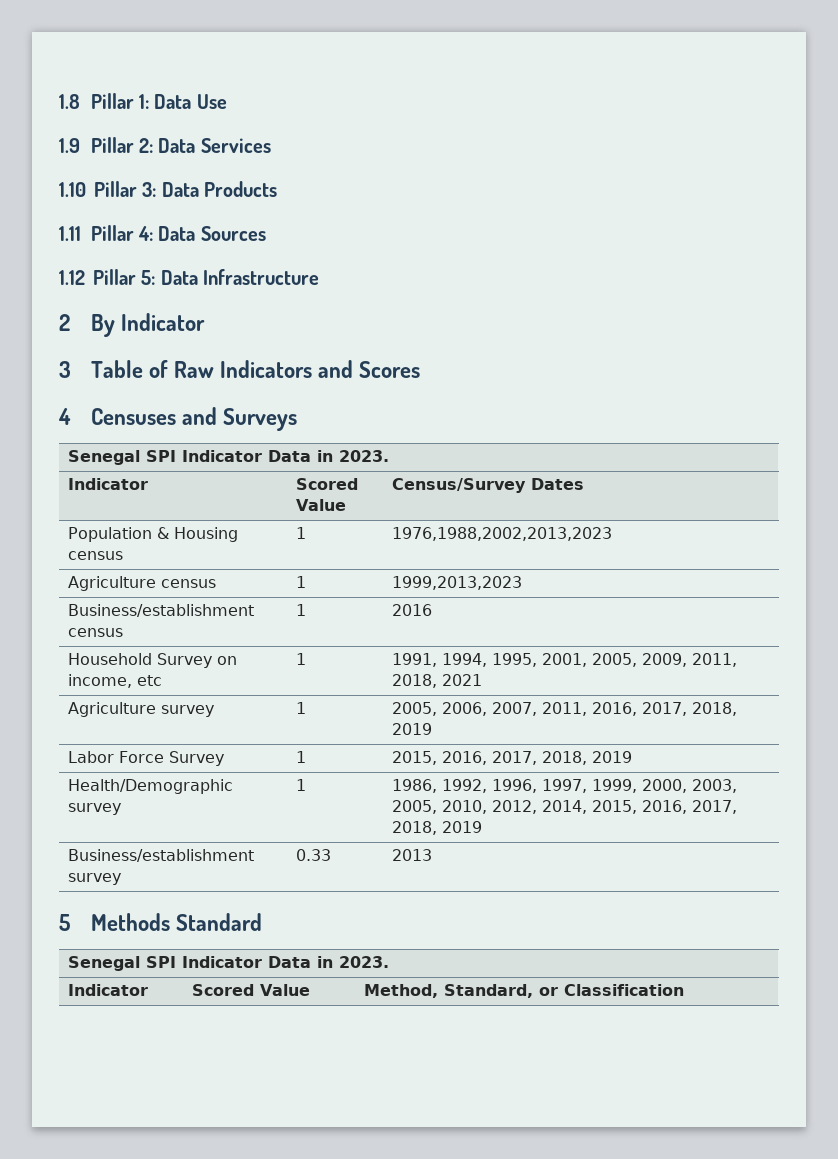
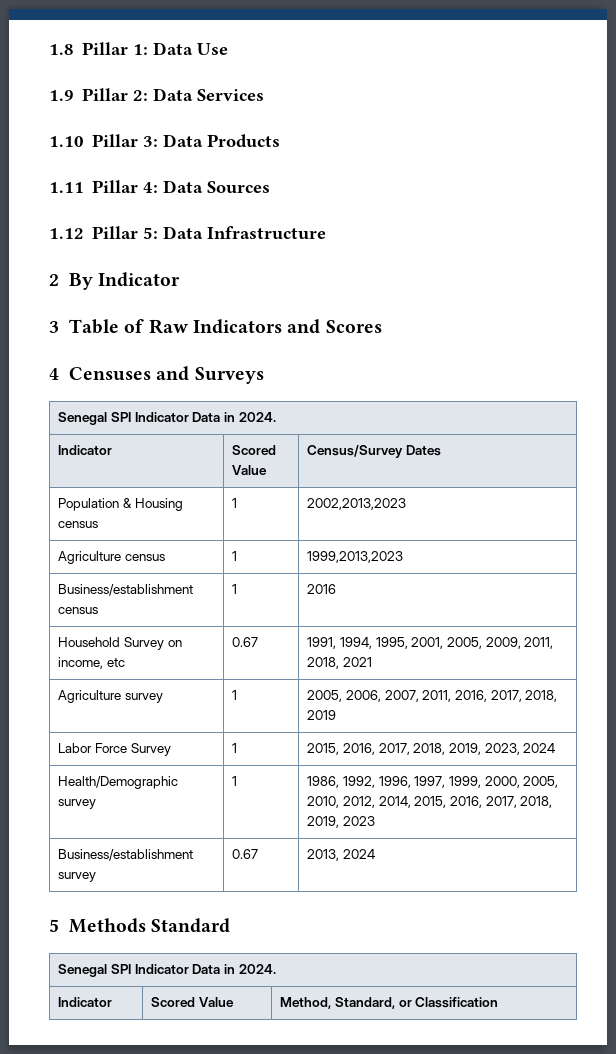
  4 Censuses and Surveys
- Senegal SPI Indicator Data in 2023.
+ Senegal SPI Indicator Data in 2024.
- Population & Housing census | 1 | 1976,1988,2002,2013,2023
+ Population & Housing census | 1 | 2002,2013,2023
- Household Survey on income, etc | 1 | 1991, 1994, 1995, 2001, 2005, 2009, 2011, 2018, 2021
+ Household Survey on income, etc | 0.67 | 1991, 1994, 1995, 2001, 2005, 2009, 2011, 2018, 2021
- Labor Force Survey | 1 | 2015, 2016, 2017, 2018, 2019
+ Labor Force Survey | 1 | 2015, 2016, 2017, 2018, 2019, 2023, 2024
- Health/Demographic survey | 1 | 1986, 1992, 1996, 1997, 1999, 2000, 2003, 2005, 2010, 2012, 2014, 2015, 2016, 2017, 2018, 2019
+ Health/Demographic survey | 1 | 1986, 1992, 1996, 1997, 1999, 2000, 2005, 2010, 2012, 2014, 2015, 2016, 2017, 2018, 2019, 2023
- Business/establishment survey | 0.33 | 2013
+ Business/establishment survey | 0.67 | 2013, 2024
  5 Methods Standard
- Senegal SPI Indicator Data in 2023.
+ Senegal SPI Indicator Data in 2024.

